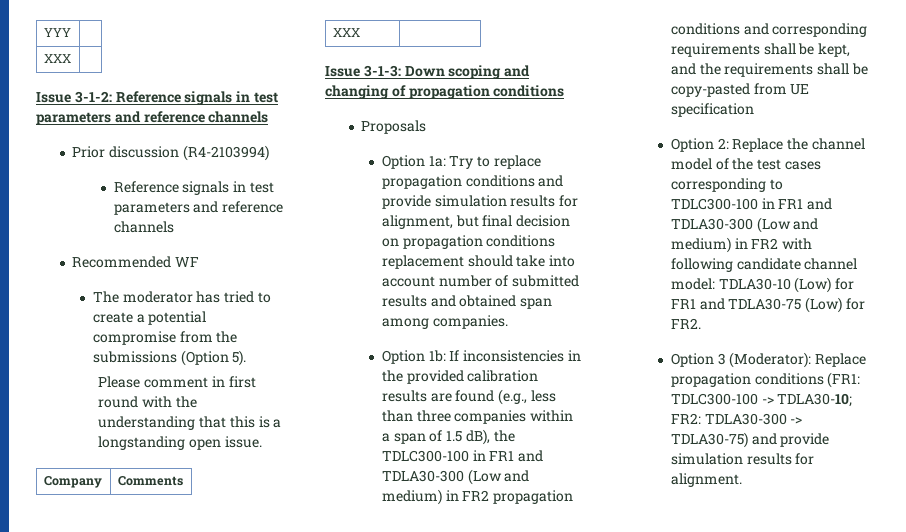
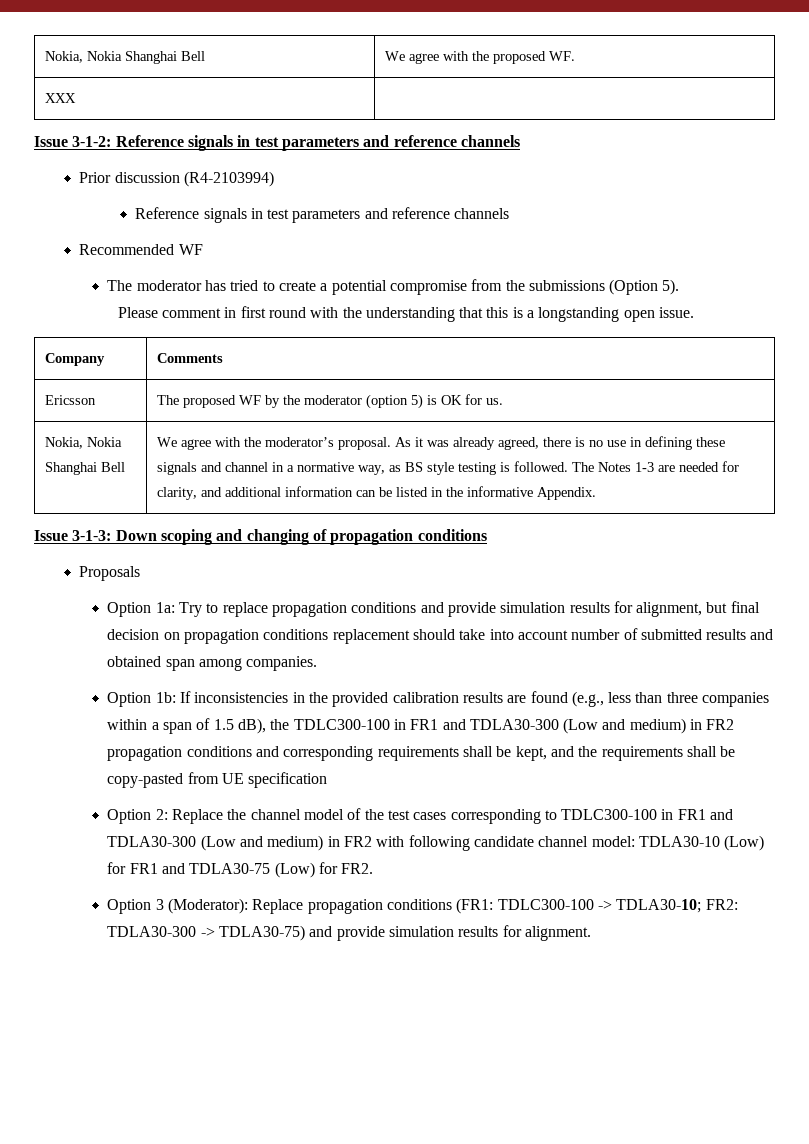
- YYY |
+ Nokia, Nokia Shanghai Bell | We agree with the proposed WF.
  Company | Comments
- XXX |
+ Ericsson | The proposed WF by the moderator (option 5) is OK for us.
+ Nokia, Nokia Shanghai Bell | We agree with the moderator’s proposal. As it was already agreed, there is no use in defining these signals and channel in a normative way, as BS style testing is followed. The Notes 1-3 are needed for clarity, and additional information can be listed in the informative Appendix.

